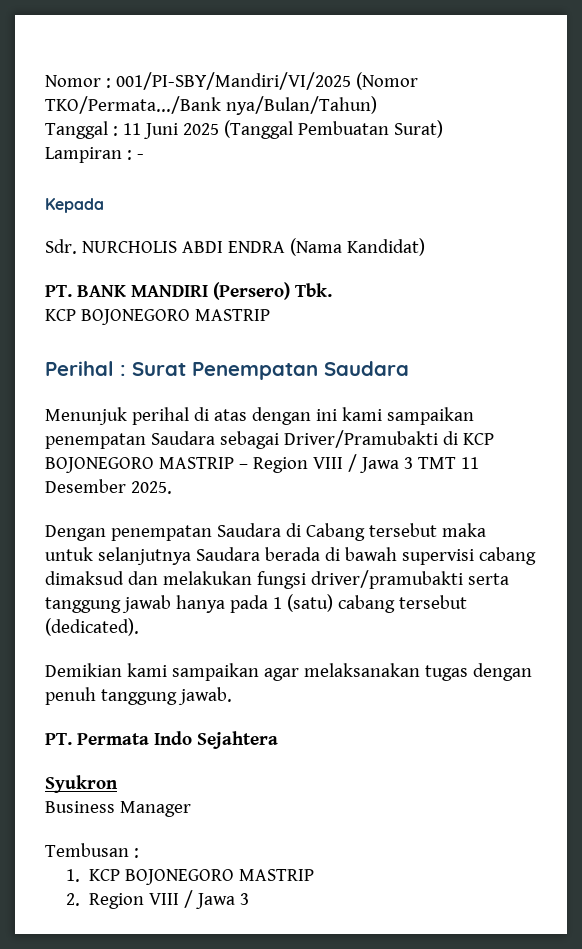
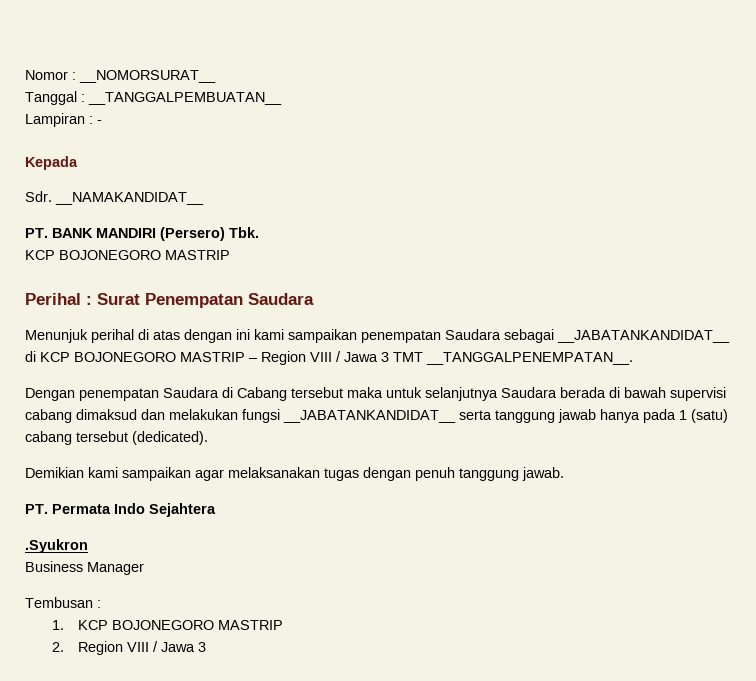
- Nomor : 001/PI-SBY/Mandiri/VI/2025 (Nomor TKO/Permata.../Bank nya/Bulan/Tahun)
- Tanggal : 11 Juni 2025 (Tanggal Pembuatan Surat)
+ Nomor : __NOMORSURAT__
+ Tanggal : __TANGGALPEMBUATAN__
- Sdr. NURCHOLIS ABDI ENDRA (Nama Kandidat)
+ Sdr. __NAMAKANDIDAT__
- Menunjuk perihal di atas dengan ini kami sampaikan penempatan Saudara sebagai Driver/Pramubakti di KCP BOJONEGORO MASTRIP – Region VIII / Jawa 3 TMT 11 Desember 2025.
+ Menunjuk perihal di atas dengan ini kami sampaikan penempatan Saudara sebagai __JABATANKANDIDAT__ di KCP BOJONEGORO MASTRIP – Region VIII / Jawa 3 TMT __TANGGALPENEMPATAN__.
- Dengan penempatan Saudara di Cabang tersebut maka untuk selanjutnya Saudara berada di bawah supervisi cabang dimaksud dan melakukan fungsi driver/pramubakti serta tanggung jawab hanya pada 1 (satu) cabang tersebut (dedicated).
+ Dengan penempatan Saudara di Cabang tersebut maka untuk selanjutnya Saudara berada di bawah supervisi cabang dimaksud dan melakukan fungsi __JABATANKANDIDAT__ serta tanggung jawab hanya pada 1 (satu) cabang tersebut (dedicated).
- Syukron
+ .Syukron

